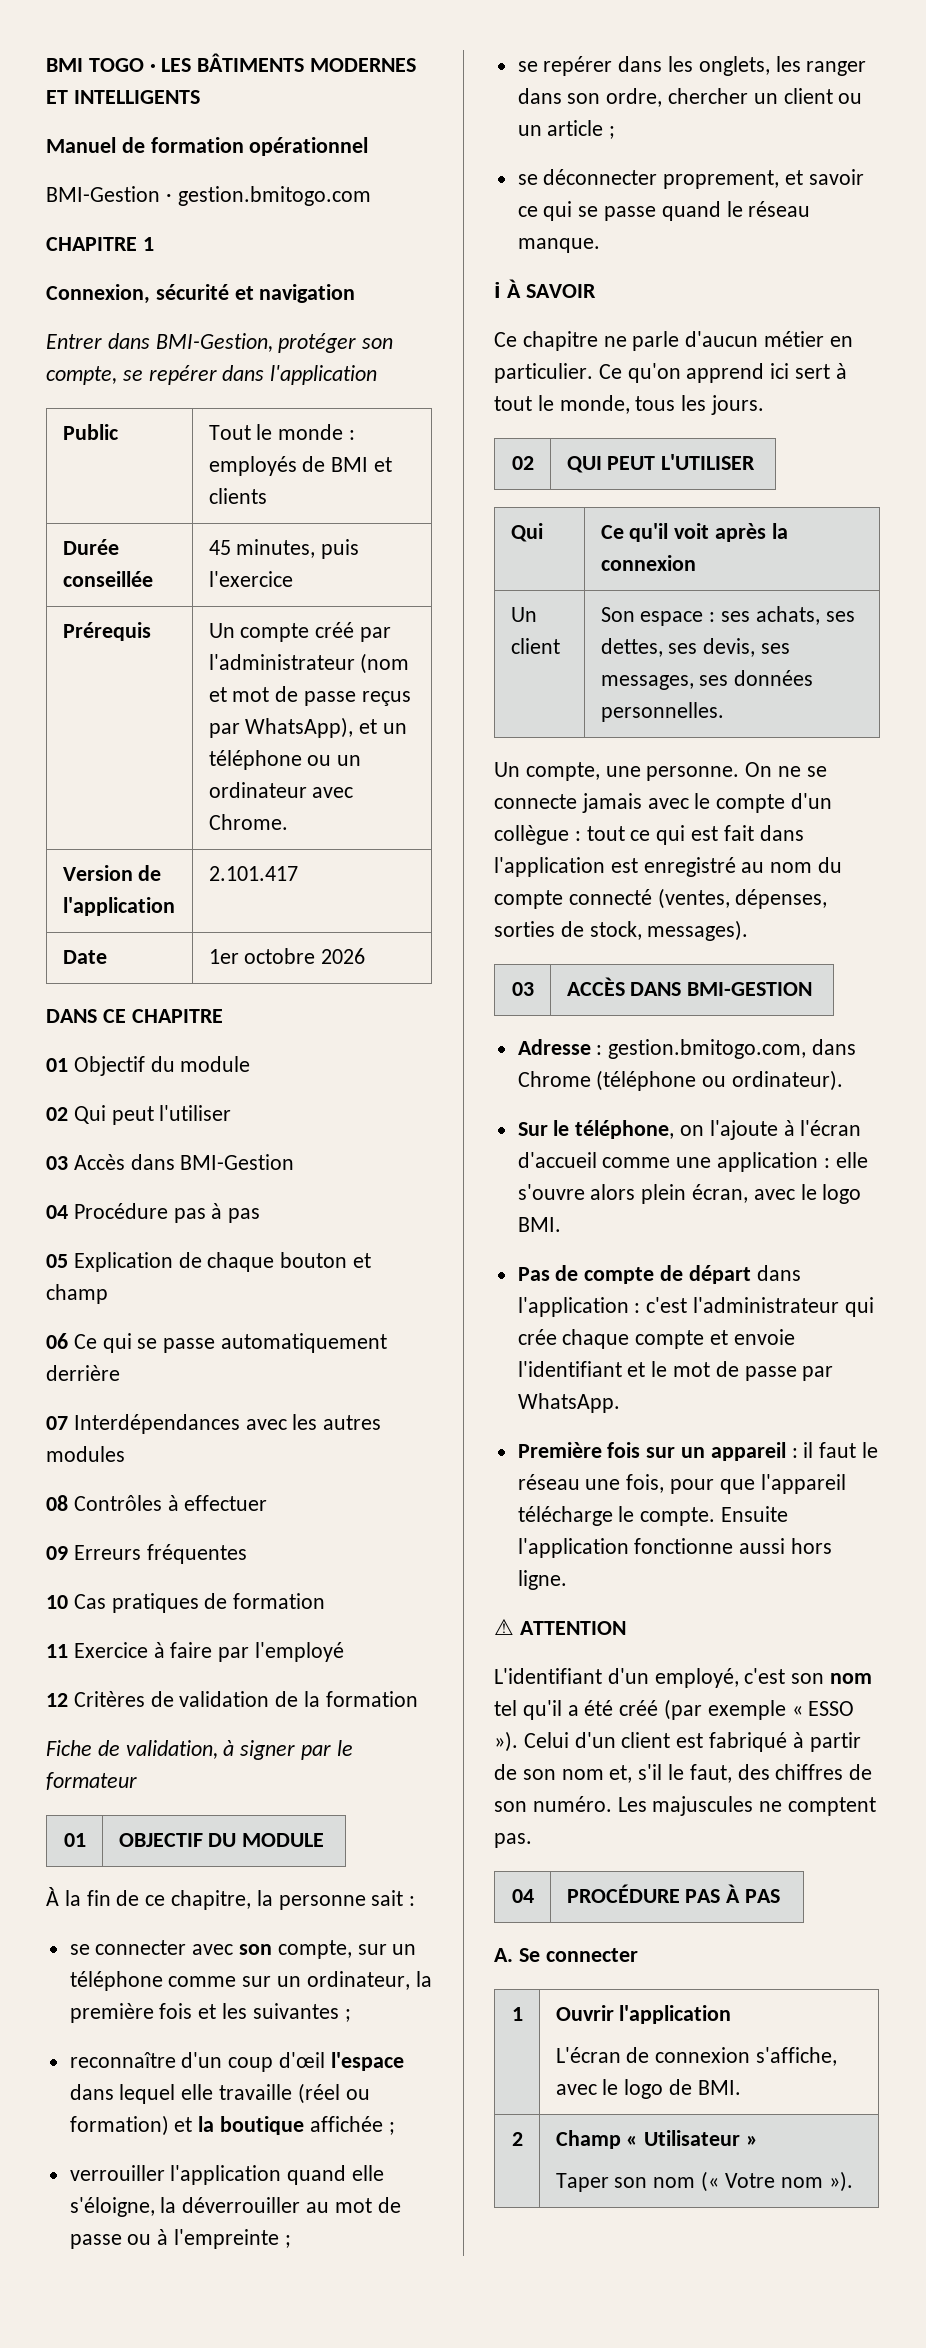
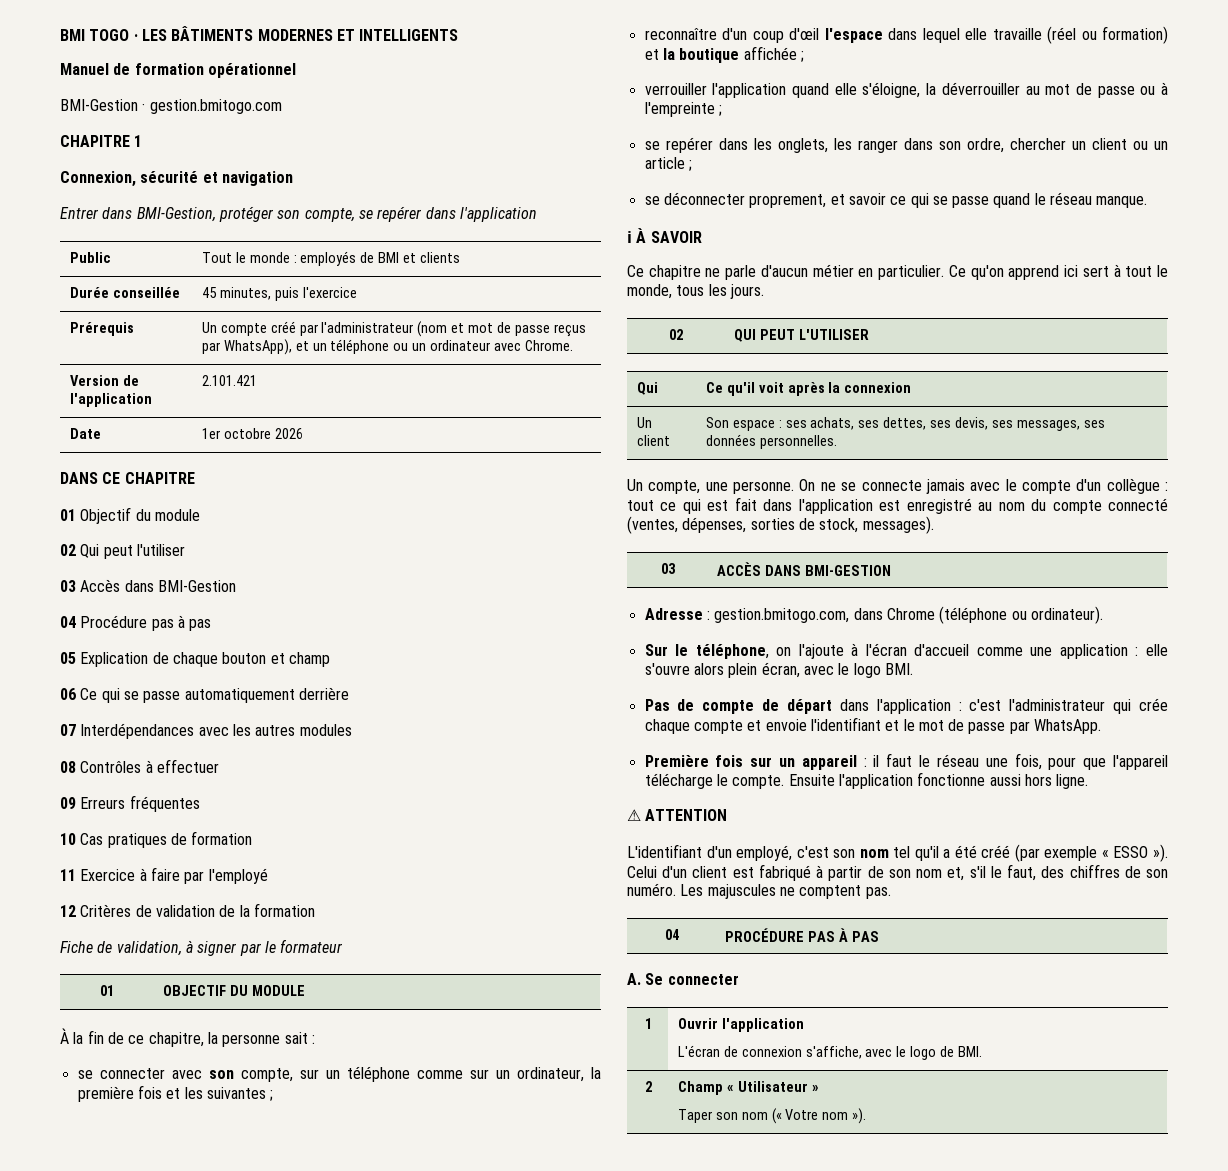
- Version de l'application | 2.101.417
+ Version de l'application | 2.101.421

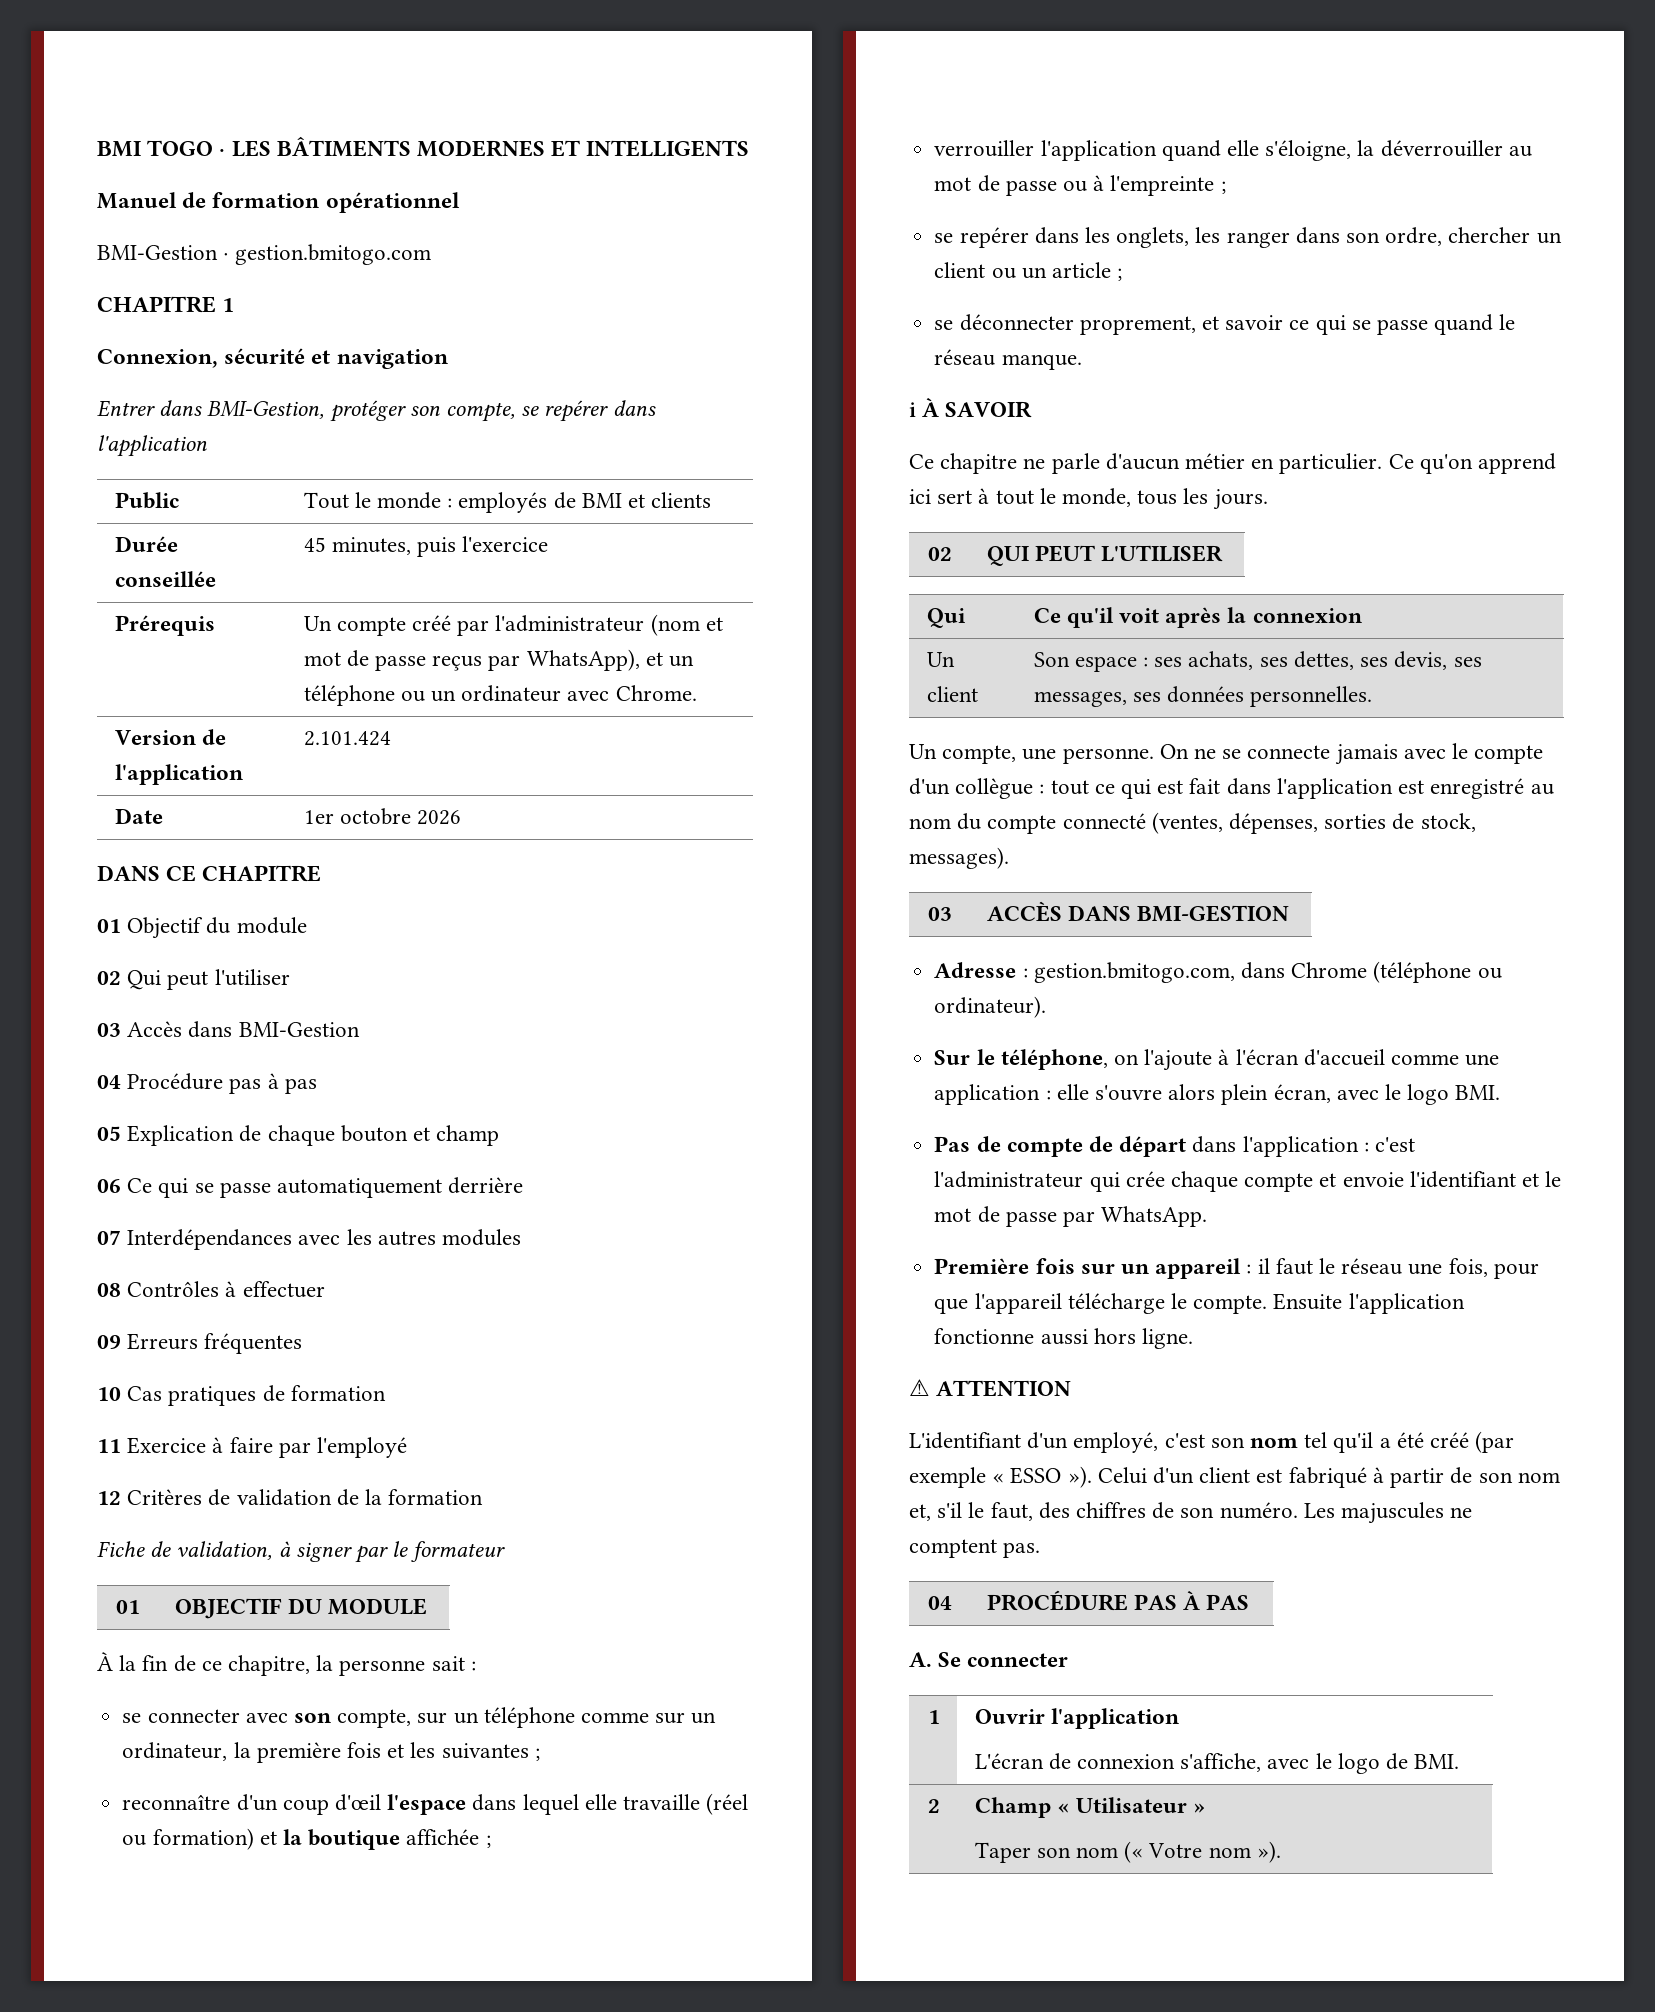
- Version de l'application | 2.101.421
+ Version de l'application | 2.101.424

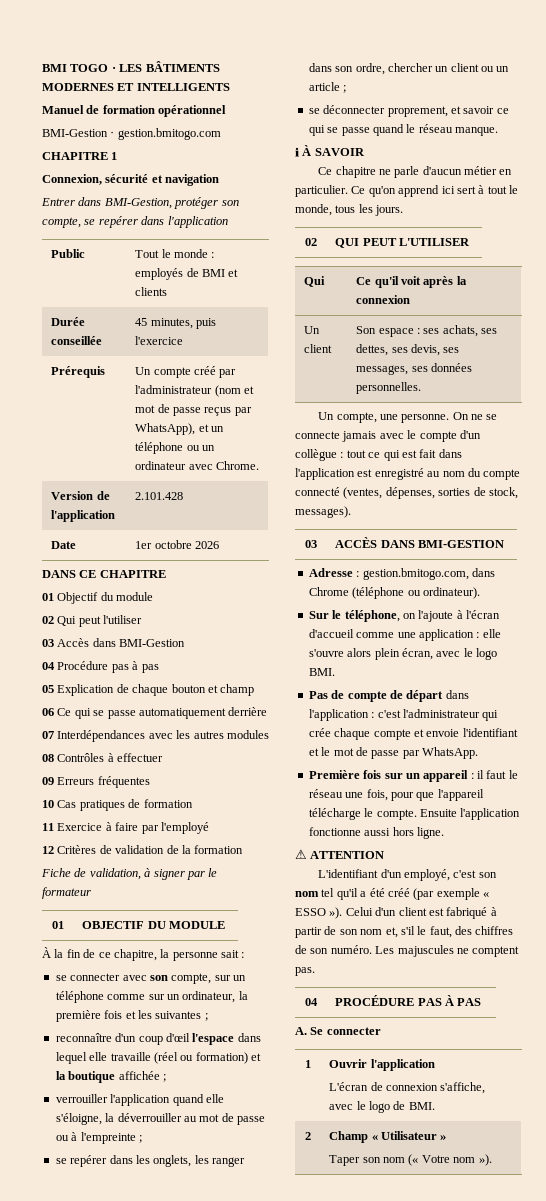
- Version de l'application | 2.101.424
+ Version de l'application | 2.101.428

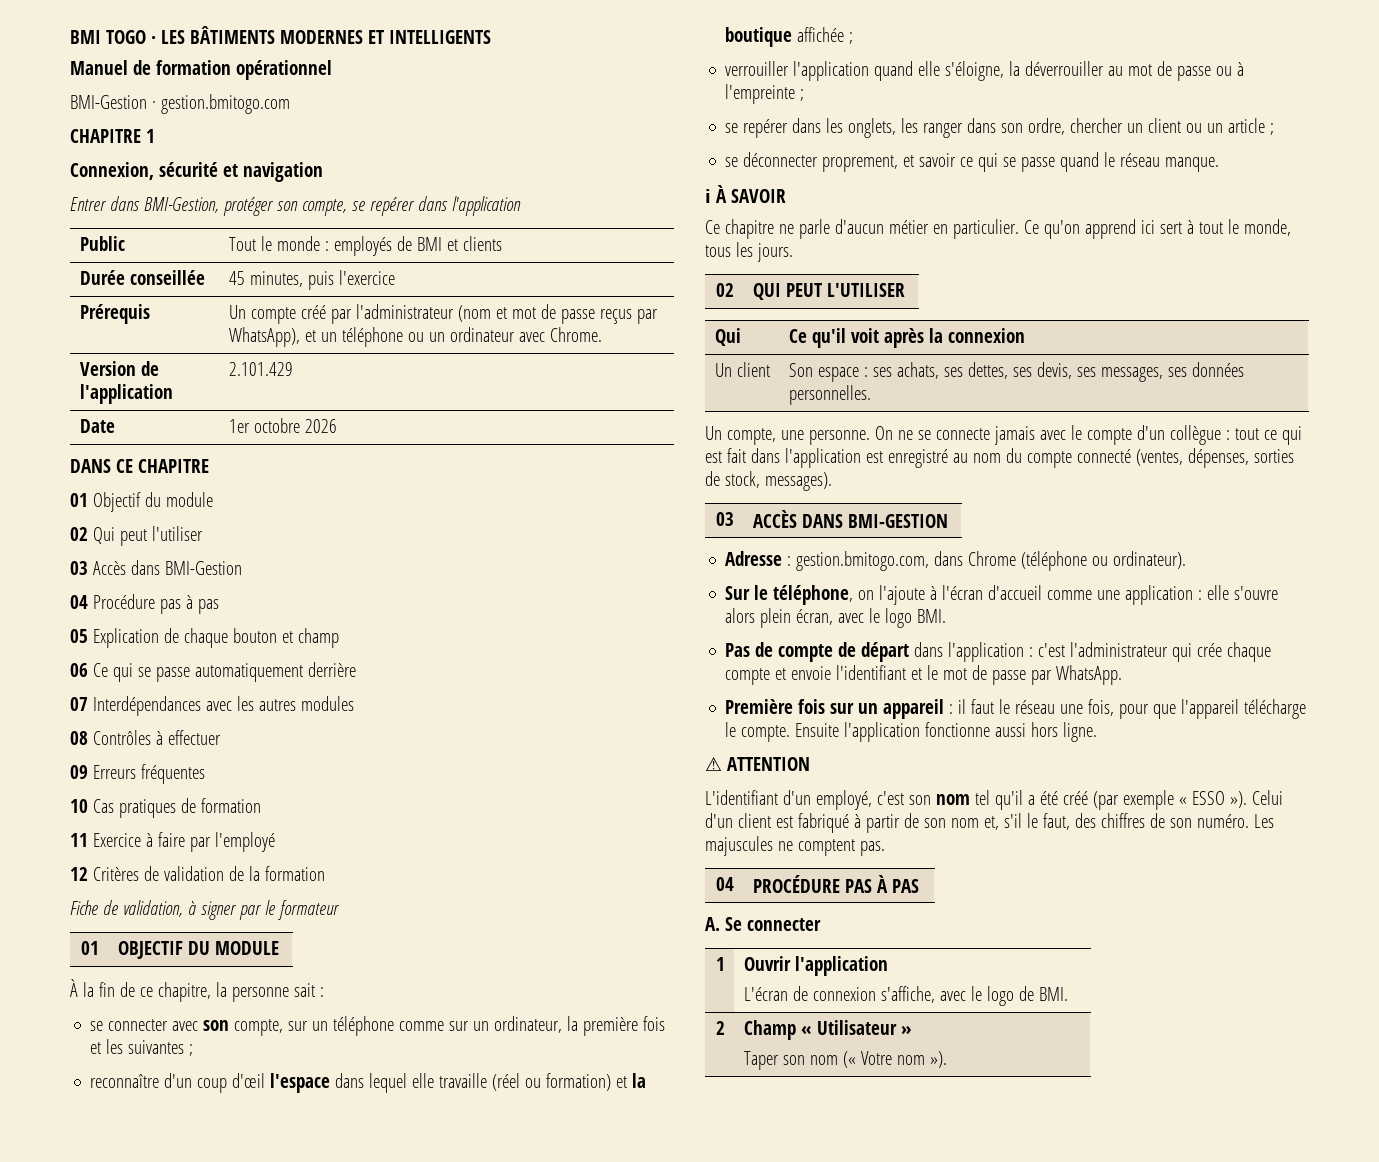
- Version de l'application | 2.101.428
+ Version de l'application | 2.101.429

